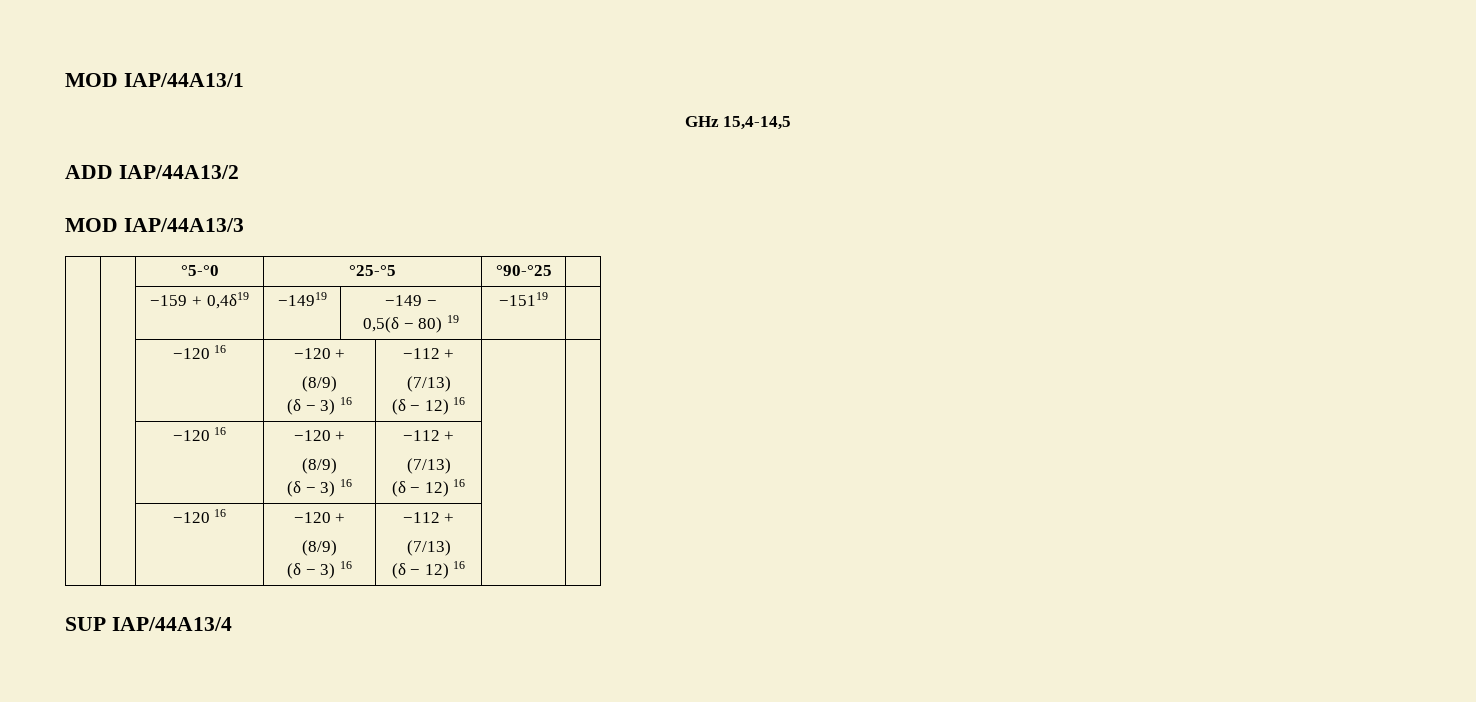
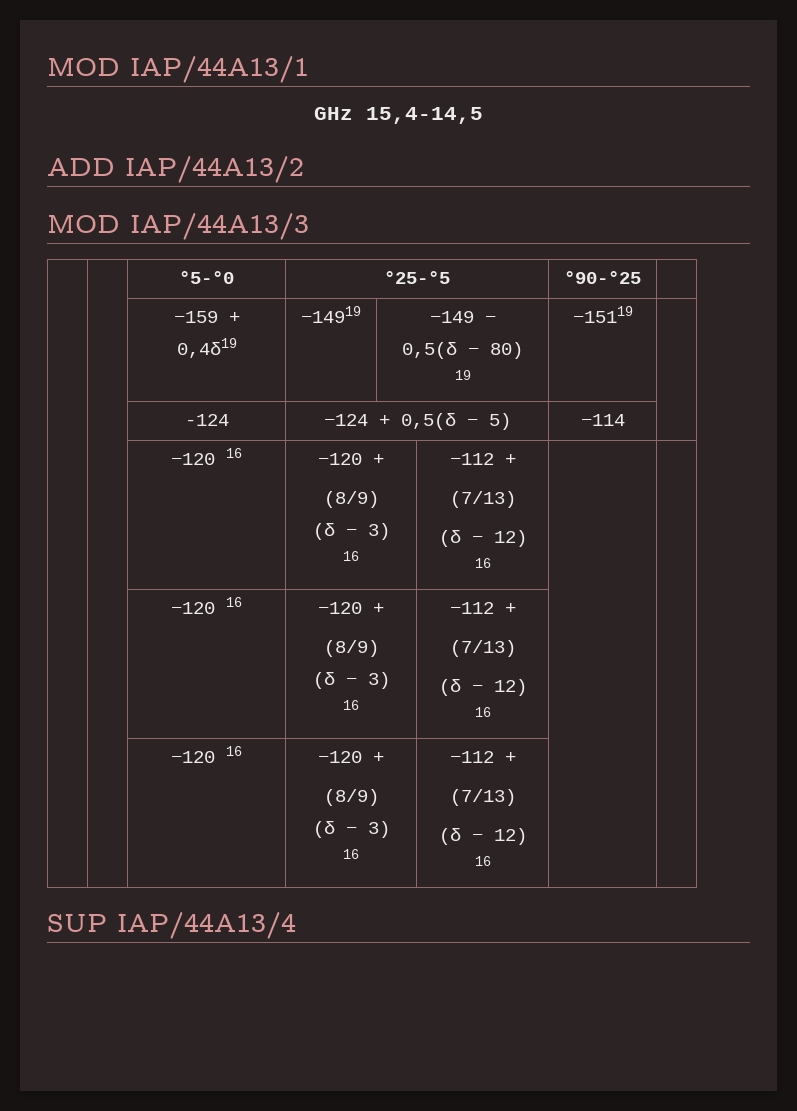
+ | | -124 | −124 + 0,5(δ − 5) | −114 |

